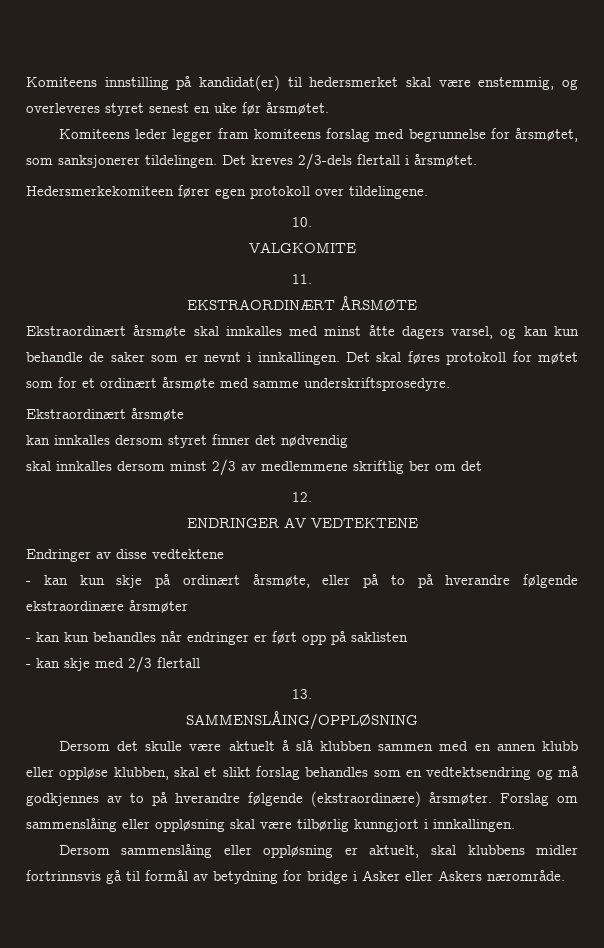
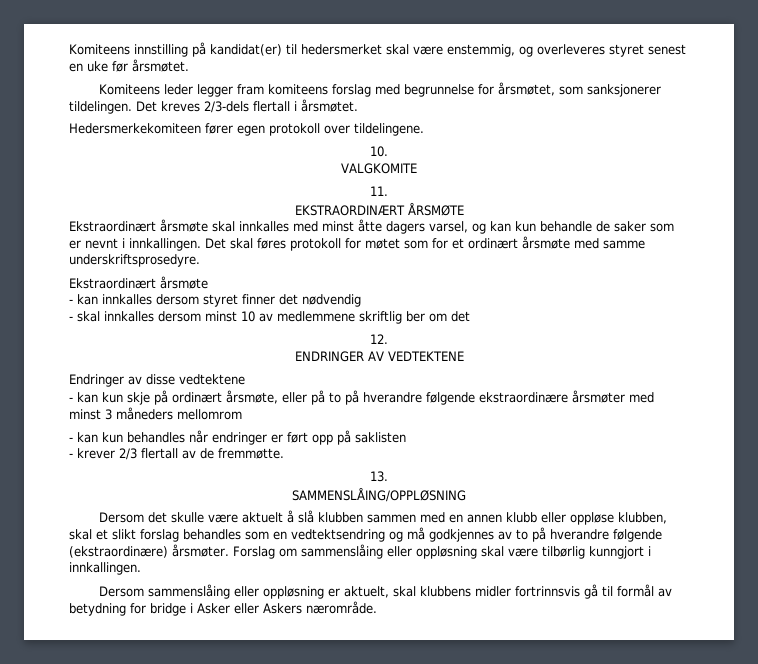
- kan innkalles dersom styret finner det nødvendig
+ ‑ kan innkalles dersom styret finner det nødvendig
- skal innkalles dersom minst 2/3 av medlemmene skriftlig ber om det
+ ‑ skal innkalles dersom minst 10 av medlemmene skriftlig ber om det
- - kan kun skje på ordinært årsmøte, eller på to på hverandre følgende ekstraordinære årsmøter
+ - kan kun skje på ordinært årsmøte, eller på to på hverandre følgende ekstraordinære årsmøter med minst 3 måneders mellomrom
- - kan skje med 2/3 flertall
+ - krever 2/3 flertall av de fremmøtte.

